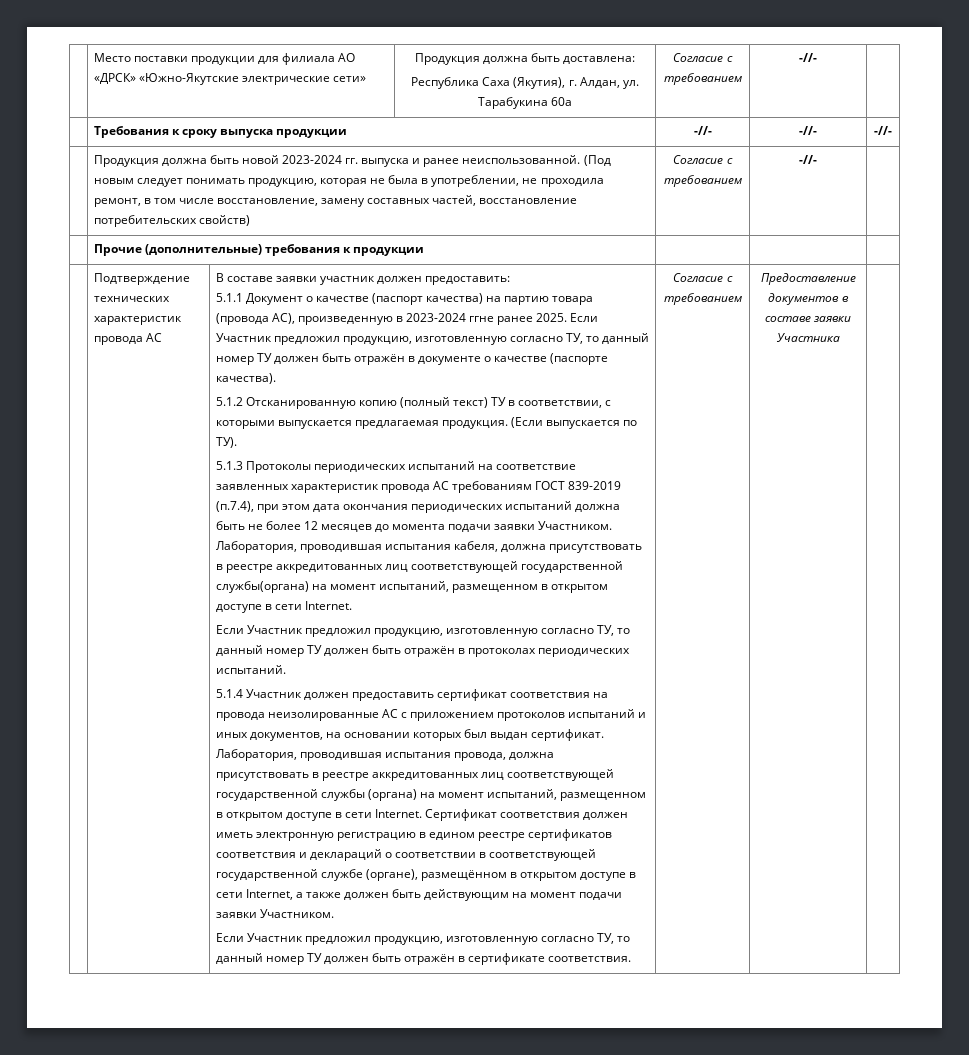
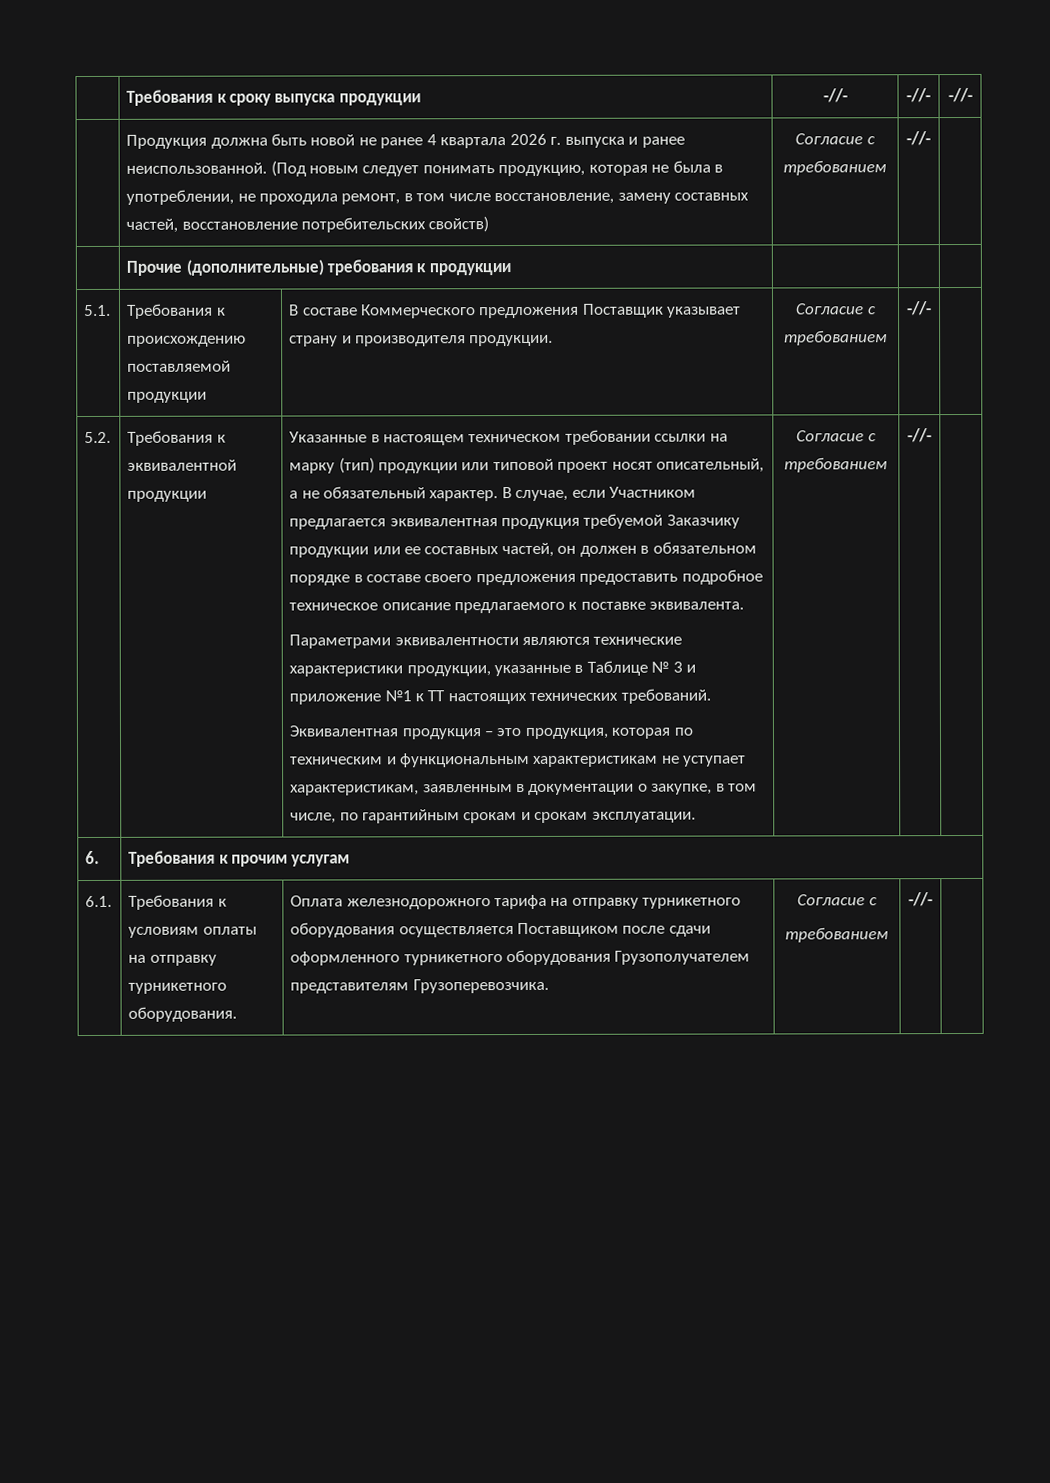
- | Место поставки продукции для филиала АО «ДРСК» «Южно-Якутские электрические сети» | Продукция должна быть доставлена:
- Республика Саха (Якутия), г. Алдан, ул. Тарабукина 60а | Согласие с требованием | -//- |
- Продукция должна быть новой 2023-2024 гг. выпуска и ранее неиспользованной.
+ Продукция должна быть новой не ранее 4 квартала 2026 г. выпуска и ранее неиспользованной.
- Подтверждение технических характеристик провода АС | В составе заявки участник должен предоставить:
- 5.1.1 Документ о качестве (паспорт качества) на партию товара (провода АС), произведенную в 2023-2024 ггне ранее 2025. Если Участник предложил продукцию, изготовленную согласно ТУ, то данный номер ТУ должен быть отражён в документе о качестве (паспорте качества).
- 5.1.2 Отсканированную копию (полный текст) ТУ в соответствии, с которыми выпускается предлагаемая продукция. (Если выпускается по ТУ).
- 5.1.3 Протоколы периодических испытаний на соответствие заявленных характеристик провода АС требованиям ГОСТ 839-2019 (п.7.4), при этом дата окончания периодических испытаний должна быть не более 12 месяцев до момента подачи заявки Участником. Лаборатория, проводившая испытания кабеля, должна присутствовать в реестре аккредитованных лиц соответствующей государственной службы(органа) на момент испытаний, размещенном в открытом доступе в сети Internet.
- Если Участник предложил продукцию, изготовленную согласно ТУ, то данный номер ТУ должен быть отражён в протоколах периодических испытаний.
- 5.1.4 Участник должен предоставить сертификат соответствия на провода неизолированные АС с приложением протоколов испытаний и иных документов, на основании которых был выдан сертификат. Лаборатория, проводившая испытания провода, должна присутствовать в реестре аккредитованных лиц соответствующей государственной службы (органа) на момент испытаний, размещенном в открытом доступе в сети Internet. Сертификат соответствия должен иметь электронную регистрацию в едином реестре сертификатов соответствия и деклараций о соответствии в соответствующей государственной службе (органе), размещённом в открытом доступе в сети Internet, а также должен быть действующим на момент подачи заявки Участником.
- Если Участник предложил продукцию, изготовленную согласно ТУ, то данный номер ТУ должен быть отражён в сертификате соответствия. | Согласие с требованием | Предоставление документов в составе заявки Участника
+ 5.1. | Требования к происхождению поставляемой продукции | В составе Коммерческого предложения Поставщик указывает страну и производителя продукции. | Согласие с требованием | -//- |
+ 5.2. | Требования к эквивалентной продукции | Указанные в настоящем техническом требовании ссылки на марку (тип) продукции или типовой проект носят описательный, а не обязательный характер. В случае, если Участником предлагается эквивалентная продукция требуемой Заказчику продукции или ее составных частей, он должен в обязательном порядке в составе своего предложения предоставить подробное техническое описание предлагаемого к поставке эквивалента.
+ Параметрами эквивалентности являются технические характеристики продукции, указанные в Таблице № 3 и приложение №1 к ТТ настоящих технических требований.
+ Эквивалентная продукция – это продукция, которая по техническим и функциональным характеристикам не уступает характеристикам, заявленным в документации о закупке, в том числе, по гарантийным срокам и срокам эксплуатации. | Согласие с требованием | -//- |
+ 6. | Требования к прочим услугам
+ 6.1. | Требования к условиям оплаты на отправку турникетного оборудования. | Оплата железнодорожного тарифа на отправку турникетного оборудования осуществляется Поставщиком после сдачи оформленного турникетного оборудования Грузополучателем представителям Грузоперевозчика. | Согласие с
+ требованием | -//- |

